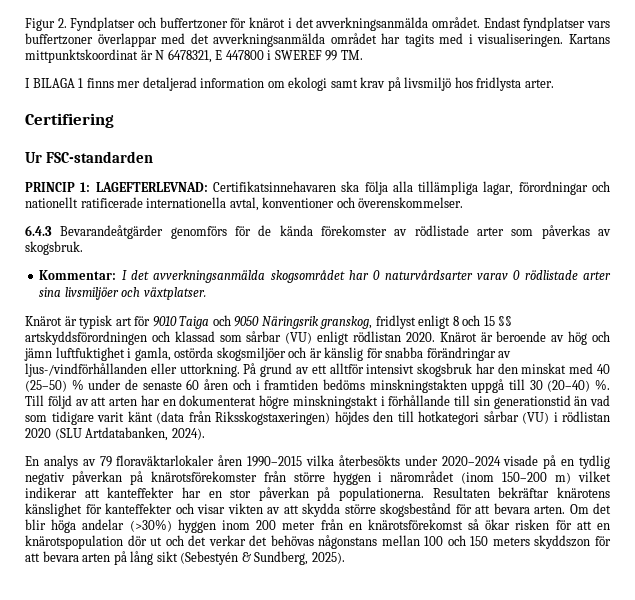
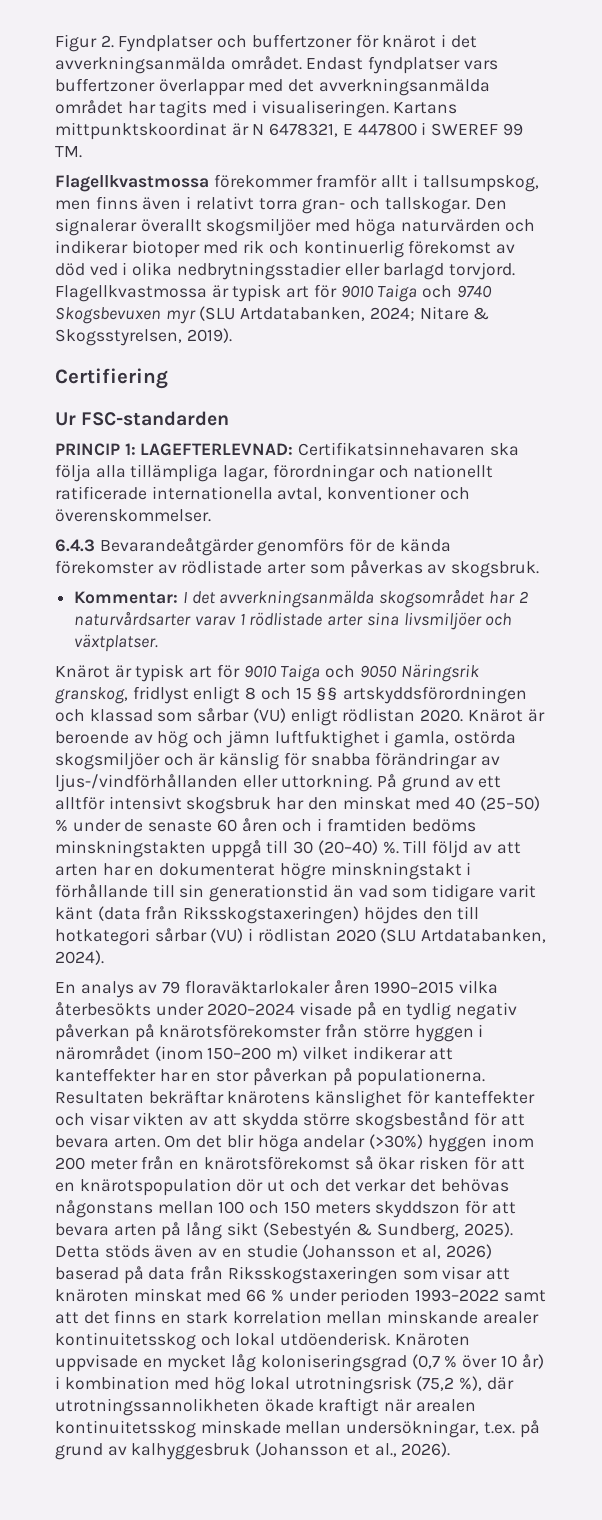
- I BILAGA 1 finns mer detaljerad information om ekologi samt krav på livsmiljö hos fridlysta arter.
+ Flagellkvastmossa förekommer framför allt i tallsumpskog, men finns även i relativt torra gran- och tallskogar. Den signalerar överallt skogsmiljöer med höga naturvärden och indikerar biotoper med rik och kontinuerlig förekomst av död ved i olika nedbrytningsstadier eller barlagd torvjord. Flagellkvastmossa är typisk art för 9010 Taiga och 9740 Skogsbevuxen myr (SLU Artdatabanken, 2024; Nitare & Skogsstyrelsen, 2019).
- Kommentar: I det avverkningsanmälda skogsområdet har 0 naturvårdsarter varav 0 rödlistade arter sina livsmiljöer och växtplatser.
+ Kommentar: I det avverkningsanmälda skogsområdet har 2 naturvårdsarter varav 1 rödlistade arter sina livsmiljöer och växtplatser.
+ Detta stöds även av en studie (Johansson et al, 2026) baserad på data från Riksskogstaxeringen som visar att knäroten minskat med 66 % under perioden 1993–2022 samt att det finns en stark korrelation mellan minskande arealer kontinuitetsskog och lokal utdöenderisk. Knäroten uppvisade en mycket låg koloniseringsgrad (0,7 % över 10 år) i kombination med hög lokal utrotningsrisk (75,2 %), där utrotningssannolikheten ökade kraftigt när arealen kontinuitetsskog minskade mellan undersökningar, t.ex. på grund av kalhyggesbruk (Johansson et al., 2026).

